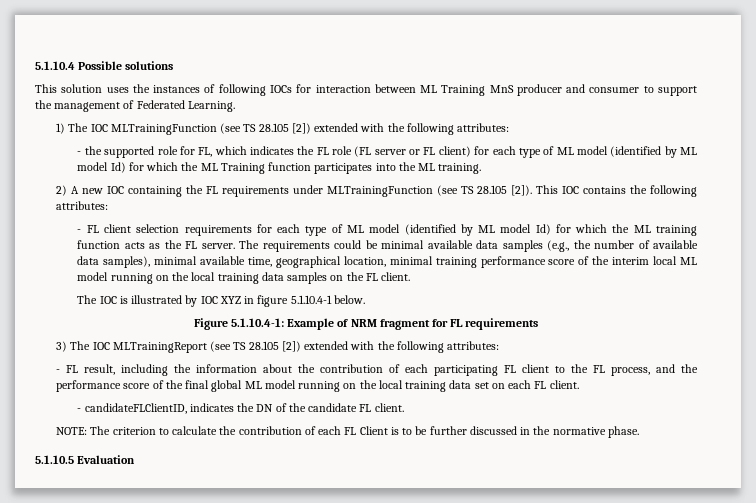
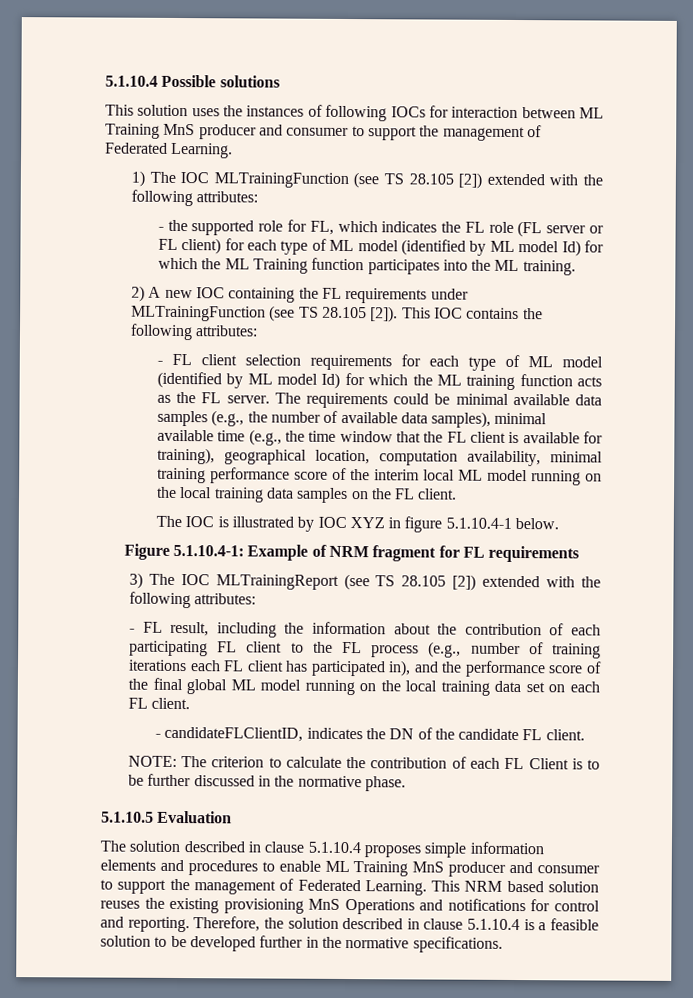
- The requirements could be minimal available data samples (e.g., the number of available data samples), minimal available time, geographical location, minimal training performance score of the interim local ML model running on the local training data samples on the FL client.
+ The requirements could be minimal available data samples (e.g., the number of available data samples), minimal available time (e.g., the time window that the FL client is available for training), geographical location, computation availability, minimal training performance score of the interim local ML model running on the local training data samples on the FL client.
- - FL result, including the information about the contribution of each participating FL client to the FL process, and the performance score of the final global ML model running on the local training data set on each FL client.
+ - FL result, including the information about the contribution of each participating FL client to the FL process (e.g., number of training iterations each FL client has participated in), and the performance score of the final global ML model running on the local training data set on each FL client.
+ The solution described in clause 5.1.10.4 proposes simple information elements and procedures to enable ML Training MnS producer and consumer to support the management of Federated Learning. This NRM based solution reuses the existing provisioning MnS Operations and notifications for control and reporting. Therefore, the solution described in clause 5.1.10.4 is a feasible solution to be developed further in the normative specifications.

